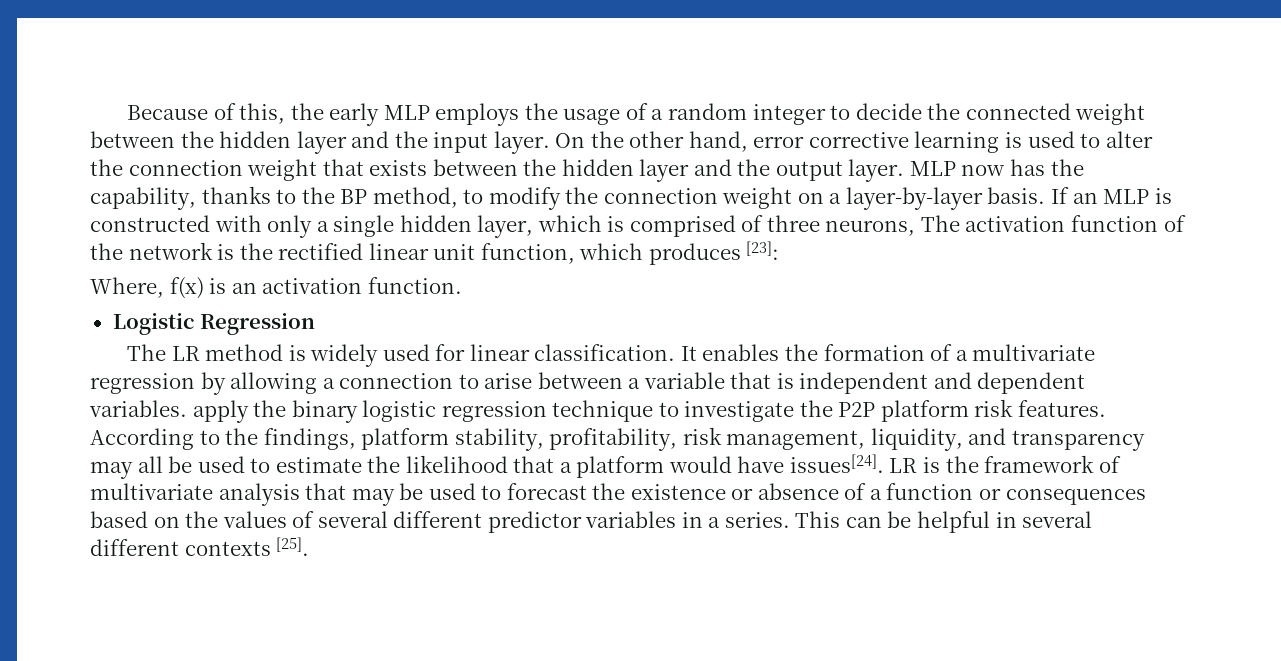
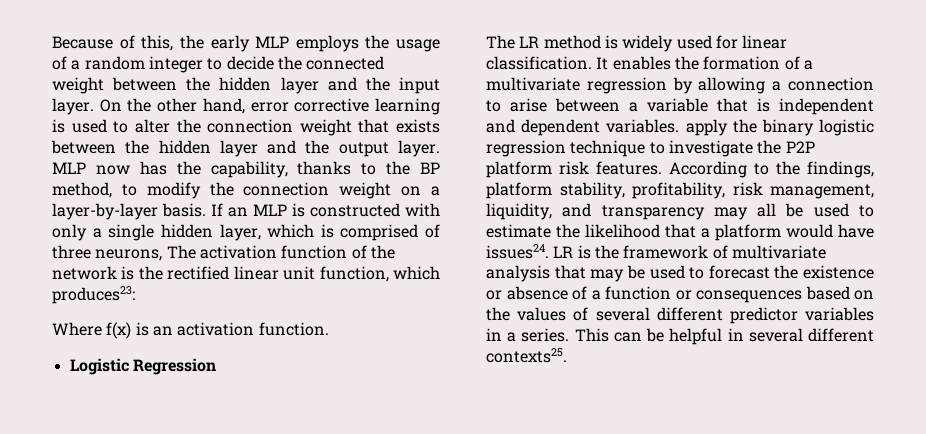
- If an MLP is constructed with only a single hidden layer, which is comprised of three neurons, The activation function of the network is the rectified linear unit function, which produces [23]:
- Where, f(x) is an activation function.
+ If an MLP is constructed with only a single hidden layer, which is comprised of three neurons, The activation function of the network is the rectified linear unit function, which produces23:
+ Where f(x) is an activation function.
- According to the findings, platform stability, profitability, risk management, liquidity, and transparency may all be used to estimate the likelihood that a platform would have issues[24].
+ According to the findings, platform stability, profitability, risk management, liquidity, and transparency may all be used to estimate the likelihood that a platform would have issues24.
- This can be helpful in several different contexts [25].
+ This can be helpful in several different contexts25.

